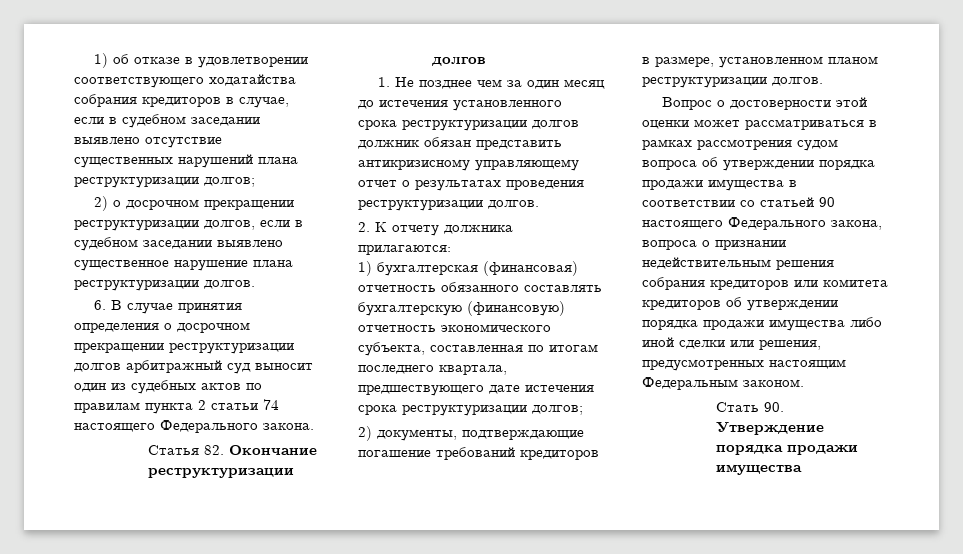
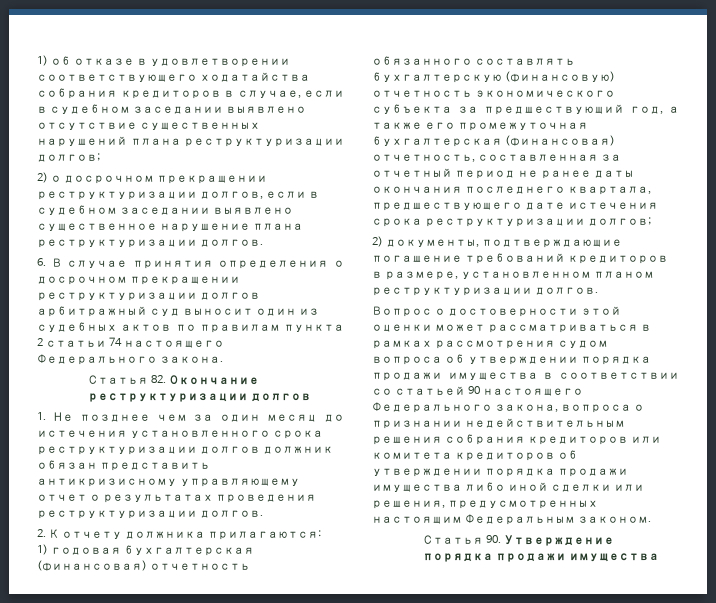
- 1) бухгалтерская (финансовая) отчетность обязанного составлять бухгалтерскую (финансовую) отчетность экономического субъекта, составленная по итогам последнего квартала, предшествующего дате истечения срока реструктуризации долгов;
+ 1) годовая бухгалтерская (финансовая) отчетность обязанного составлять бухгалтерскую (финансовую) отчетность экономического субъекта за предшествующий год, а также его промежуточная бухгалтерская (финансовая) отчетность, составленная за отчетный период не ранее даты окончания последнего квартала, предшествующего дате истечения срока реструктуризации долгов;
- Стать 90. Утверждение порядка продажи имущества
+ Статья 90. Утверждение порядка продажи имущества

